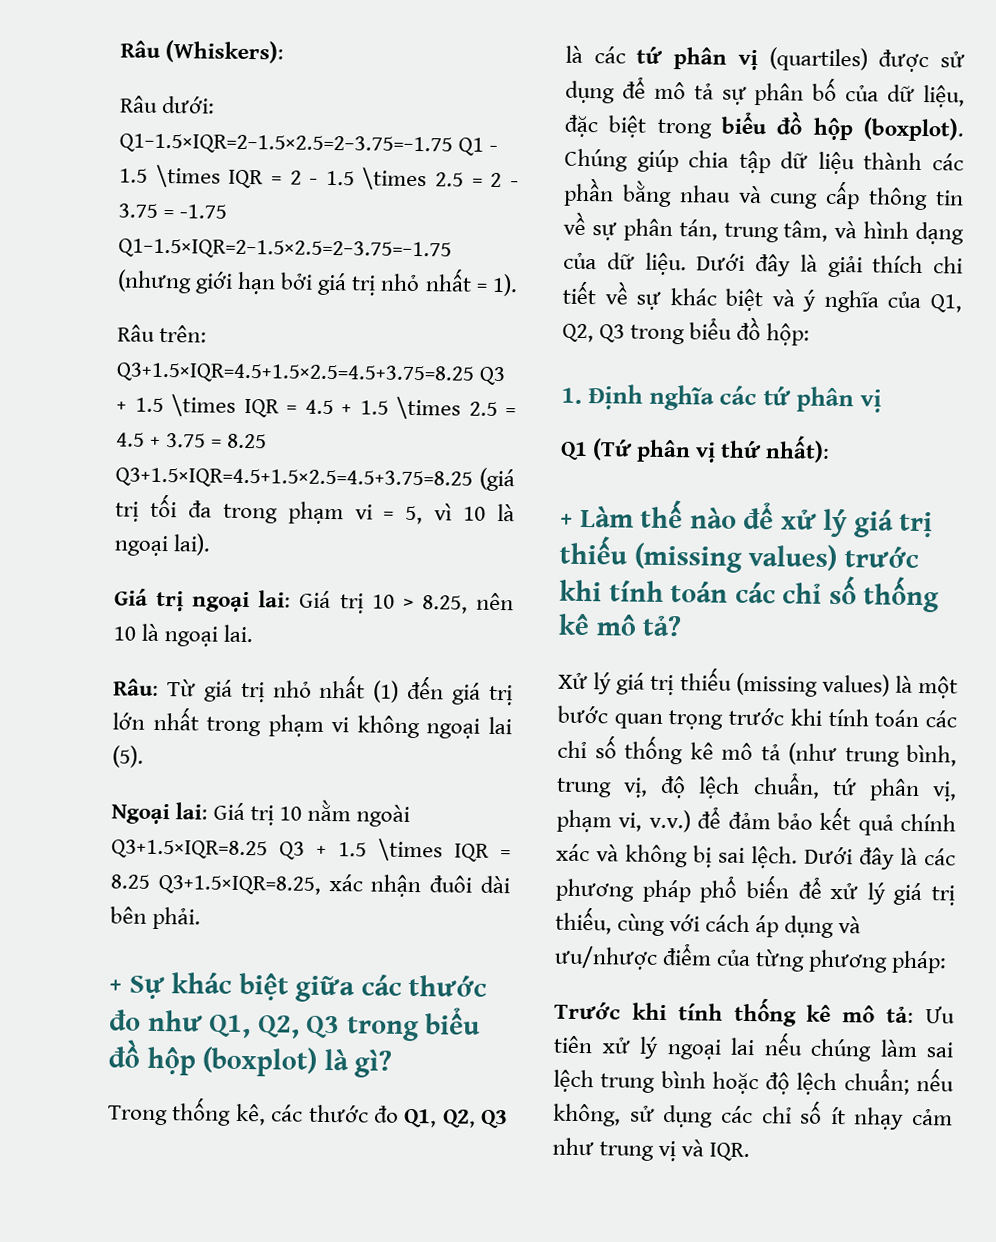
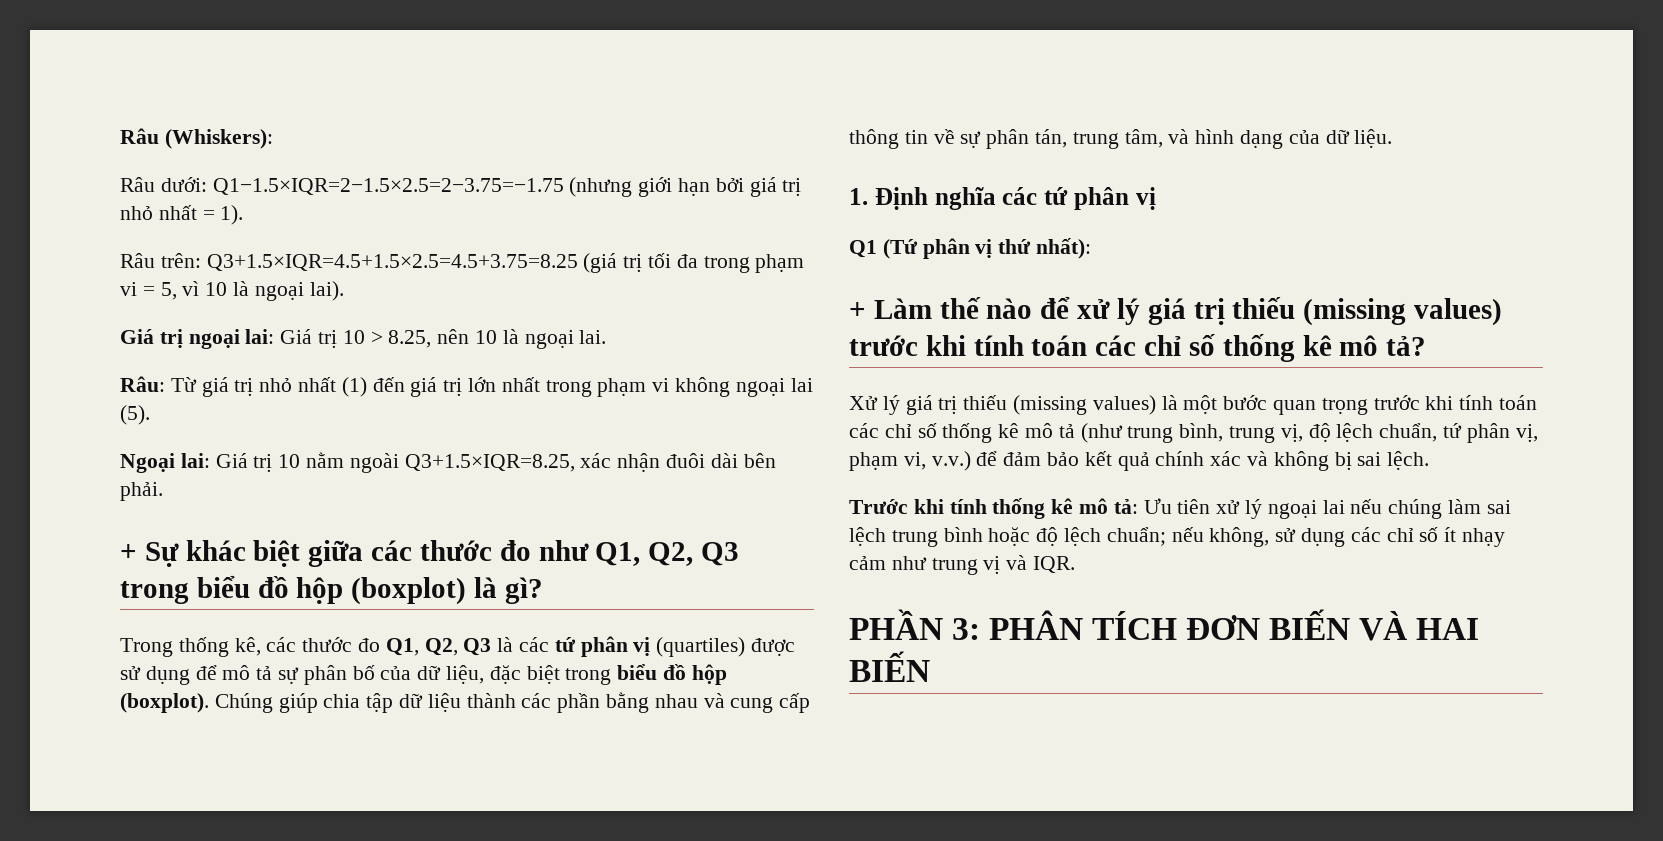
- Râu dưới: Q1−1.5×IQR=2−1.5×2.5=2−3.75=−1.75 Q1 - 1.5 \times IQR = 2 - 1.5 \times 2.5 = 2 - 3.75 = -1.75 Q1−1.5×IQR=2−1.5×2.5=2−3.75=−1.75 (nhưng giới hạn bởi giá trị nhỏ nhất = 1).
+ Râu dưới: Q1−1.5×IQR=2−1.5×2.5=2−3.75=−1.75 (nhưng giới hạn bởi giá trị nhỏ nhất = 1).
- Râu trên: Q3+1.5×IQR=4.5+1.5×2.5=4.5+3.75=8.25 Q3 + 1.5 \times IQR = 4.5 + 1.5 \times 2.5 = 4.5 + 3.75 = 8.25 Q3+1.5×IQR=4.5+1.5×2.5=4.5+3.75=8.25 (giá trị tối đa trong phạm vi = 5, vì 10 là ngoại lai).
+ Râu trên: Q3+1.5×IQR=4.5+1.5×2.5=4.5+3.75=8.25 (giá trị tối đa trong phạm vi = 5, vì 10 là ngoại lai).
- Ngoại lai: Giá trị 10 nằm ngoài Q3+1.5×IQR=8.25 Q3 + 1.5 \times IQR = 8.25 Q3+1.5×IQR=8.25, xác nhận đuôi dài bên phải.
+ Ngoại lai: Giá trị 10 nằm ngoài Q3+1.5×IQR=8.25, xác nhận đuôi dài bên phải.
- Dưới đây là giải thích chi tiết về sự khác biệt và ý nghĩa của Q1, Q2, Q3 trong biểu đồ hộp:
- Dưới đây là các phương pháp phổ biến để xử lý giá trị thiếu, cùng với cách áp dụng và ưu/nhược điểm của từng phương pháp:
+ PHẦN 3: PHÂN TÍCH ĐƠN BIẾN VÀ HAI BIẾN

